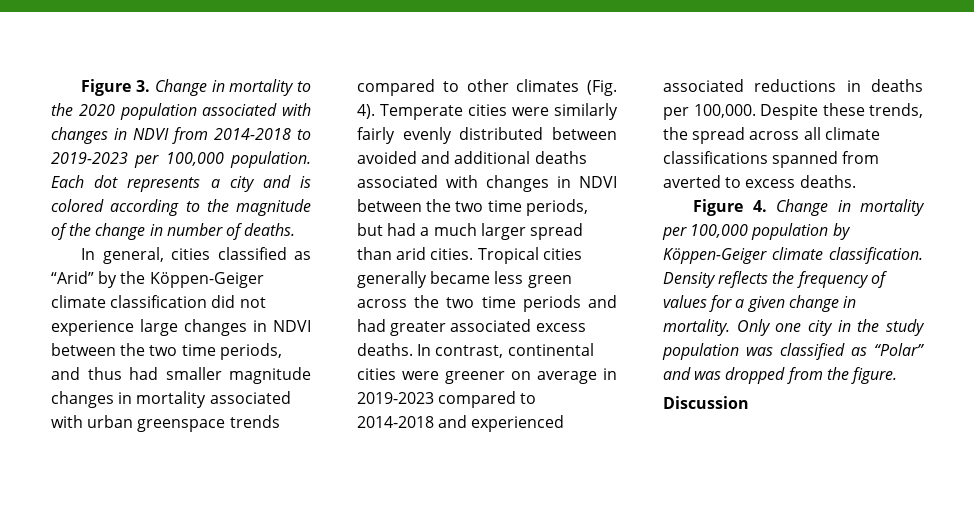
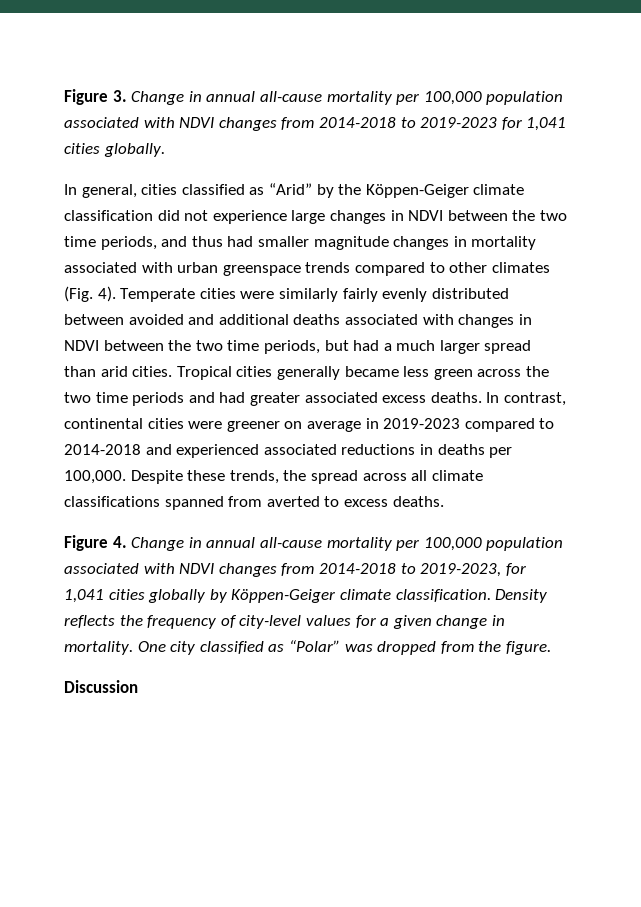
- Figure 3. Change in mortality to the 2020 population associated with changes in NDVI from 2014-2018 to 2019-2023 per 100,000 population. Each dot represents a city and is colored according to the magnitude of the change in number of deaths.
+ Figure 3. Change in annual all-cause mortality per 100,000 population associated with NDVI changes from 2014-2018 to 2019-2023 for 1,041 cities globally.
- Figure 4. Change in mortality per 100,000 population by Köppen-Geiger climate classification.
+ Figure 4. Change in annual all-cause mortality per 100,000 population associated with NDVI changes from 2014-2018 to 2019-2023, for 1,041 cities globally by Köppen-Geiger climate classification.
- Density reflects the frequency of values for a given change in mortality.
+ Density reflects the frequency of city-level values for a given change in mortality.
- Only one city in the study population was classified as “Polar” and was dropped from the figure.
+ One city classified as “Polar” was dropped from the figure.

